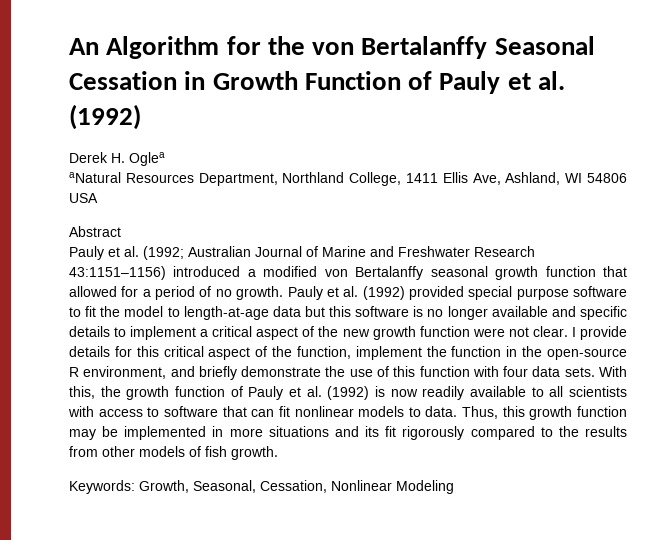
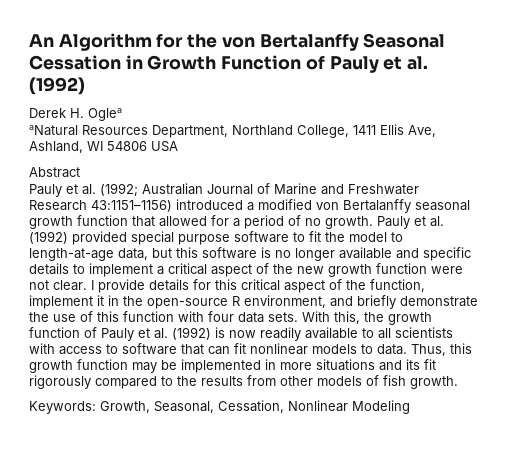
- Pauly et al. (1992) provided special purpose software to fit the model to length-at-age data but this software is no longer available and specific details to implement a critical aspect of the new growth function were not clear.
+ Pauly et al. (1992) provided special purpose software to fit the model to length-at-age data, but this software is no longer available and specific details to implement a critical aspect of the new growth function were not clear.
- I provide details for this critical aspect of the function, implement the function in the open-source R environment, and briefly demonstrate the use of this function with four data sets.
+ I provide details for this critical aspect of the function, implement it in the open-source R environment, and briefly demonstrate the use of this function with four data sets.

